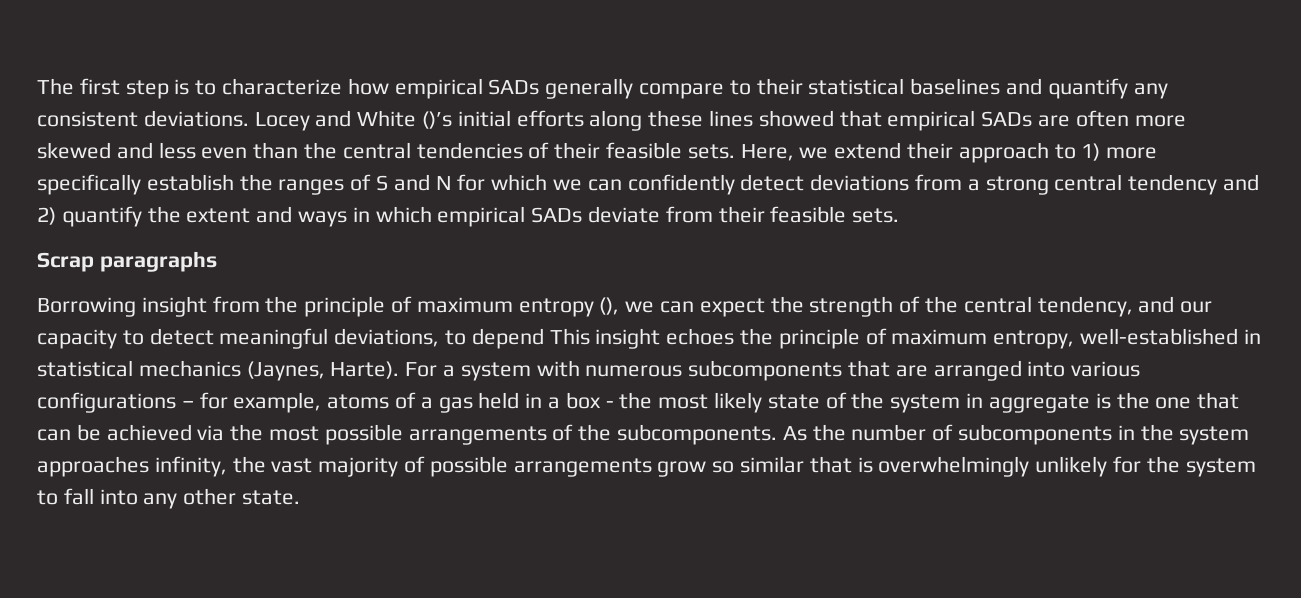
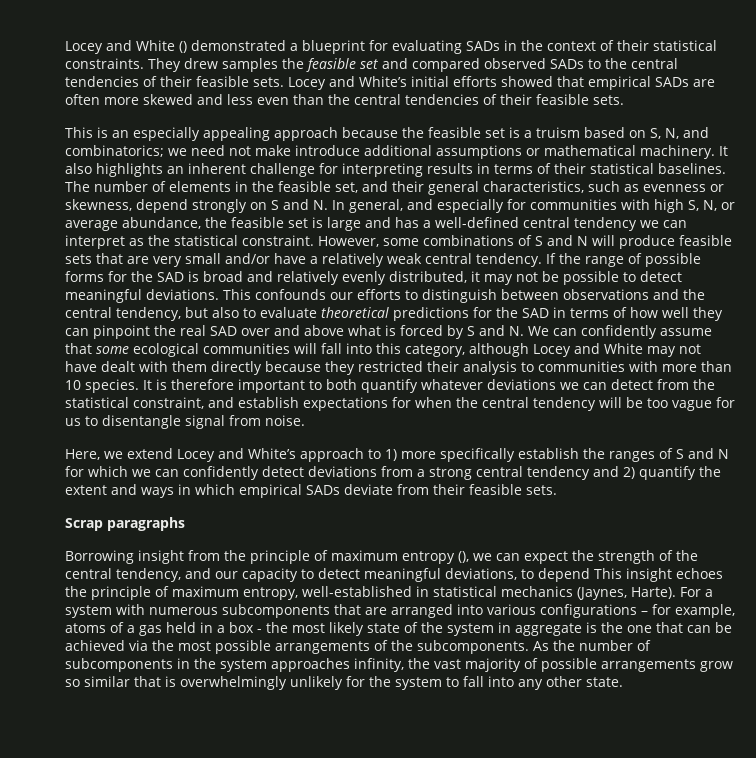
- The first step is to characterize how empirical SADs generally compare to their statistical baselines and quantify any consistent deviations. Locey and White ()’s initial efforts along these lines showed that empirical SADs are often more skewed and less even than the central tendencies of their feasible sets. Here, we extend their approach to 1) more specifically establish the ranges of S and N for which we can confidently detect deviations from a strong central tendency and 2) quantify the extent and ways in which empirical SADs deviate from their feasible sets.
+ Locey and White () demonstrated a blueprint for evaluating SADs in the context of their statistical constraints. They drew samples the feasible set and compared observed SADs to the central tendencies of their feasible sets. Locey and White’s initial efforts showed that empirical SADs are often more skewed and less even than the central tendencies of their feasible sets.
+ This is an especially appealing approach because the feasible set is a truism based on S, N, and combinatorics; we need not make introduce additional assumptions or mathematical machinery. It also highlights an inherent challenge for interpreting results in terms of their statistical baselines. The number of elements in the feasible set, and their general characteristics, such as evenness or skewness, depend strongly on S and N. In general, and especially for communities with high S, N, or average abundance, the feasible set is large and has a well-defined central tendency we can interpret as the statistical constraint. However, some combinations of S and N will produce feasible sets that are very small and/or have a relatively weak central tendency. If the range of possible forms for the SAD is broad and relatively evenly distributed, it may not be possible to detect meaningful deviations. This confounds our efforts to distinguish between observations and the central tendency, but also to evaluate theoretical predictions for the SAD in terms of how well they can pinpoint the real SAD over and above what is forced by S and N. We can confidently assume that some ecological communities will fall into this category, although Locey and White may not have dealt with them directly because they restricted their analysis to communities with more than 10 species. It is therefore important to both quantify whatever deviations we can detect from the statistical constraint, and establish expectations for when the central tendency will be too vague for us to disentangle signal from noise.
+ Here, we extend Locey and White’s approach to 1) more specifically establish the ranges of S and N for which we can confidently detect deviations from a strong central tendency and 2) quantify the extent and ways in which empirical SADs deviate from their feasible sets.

